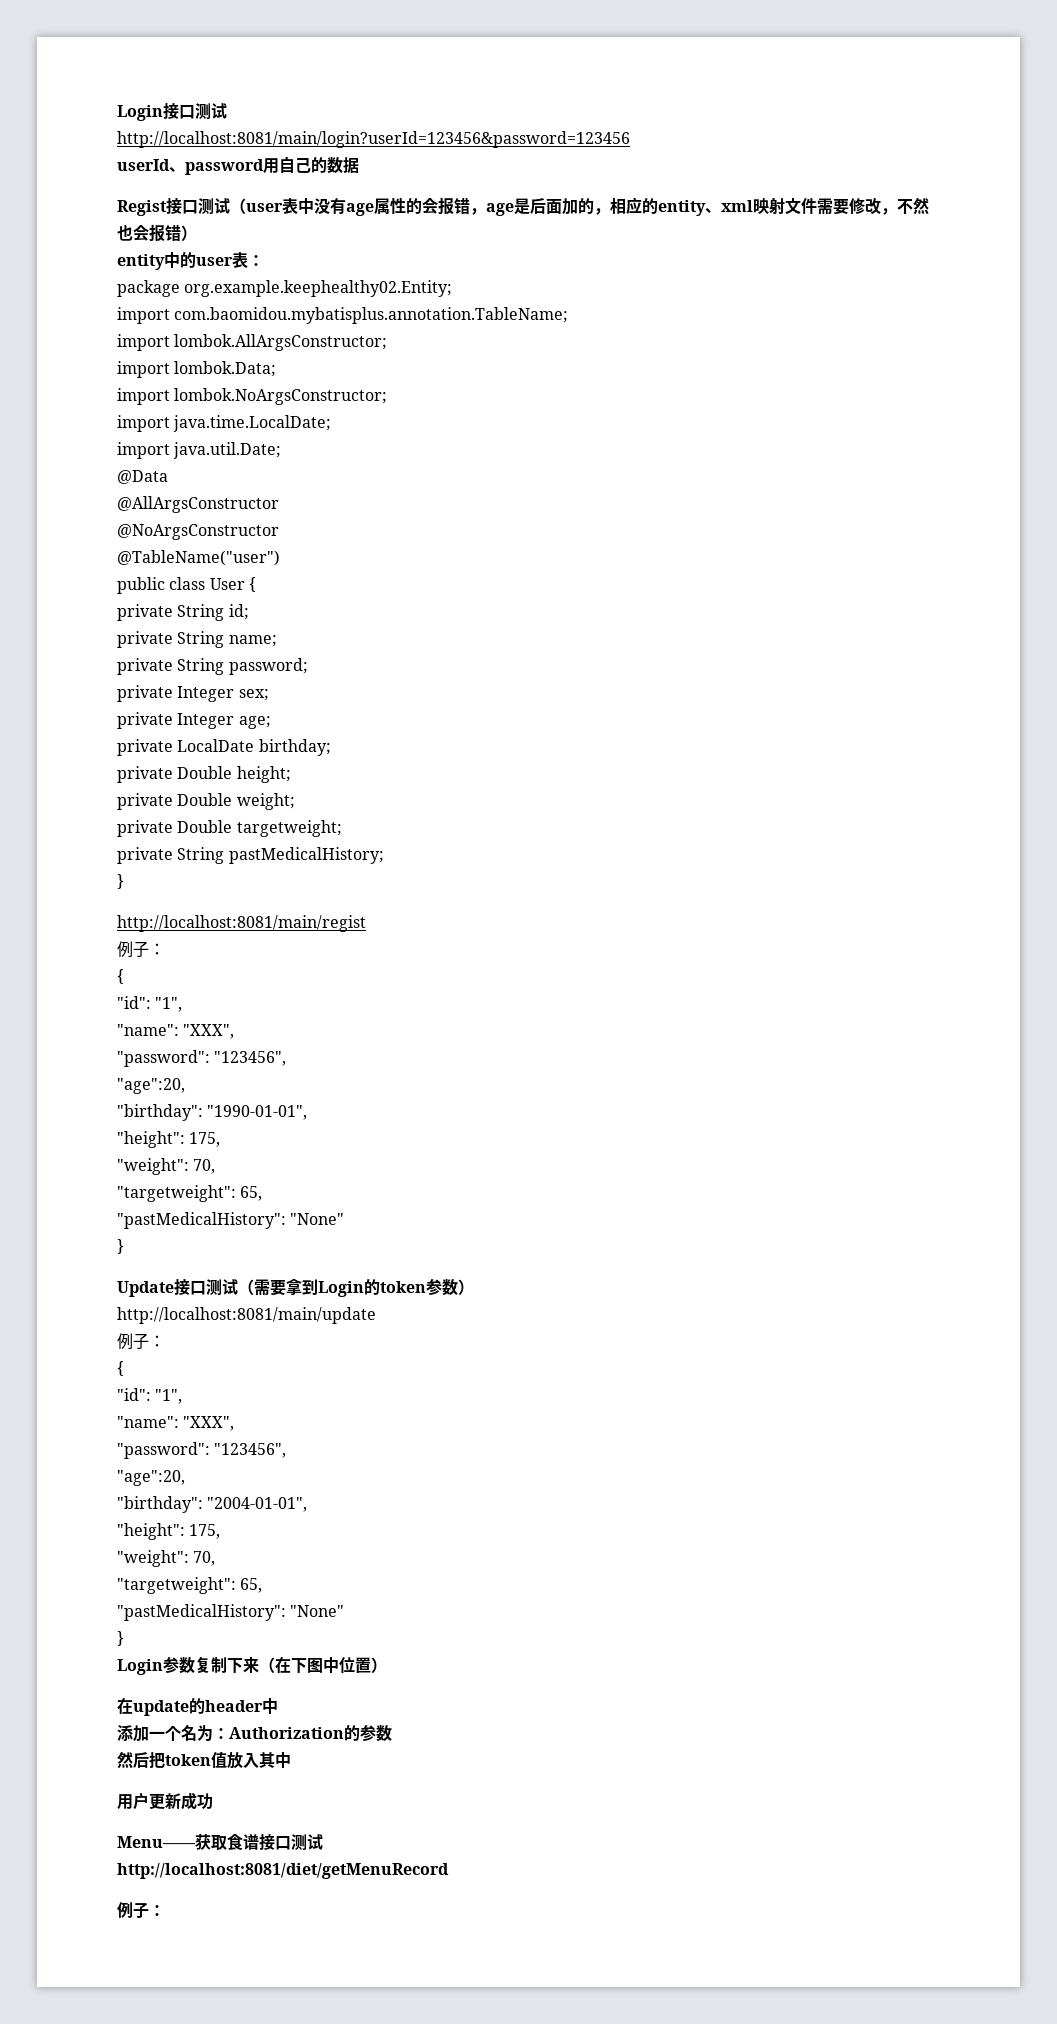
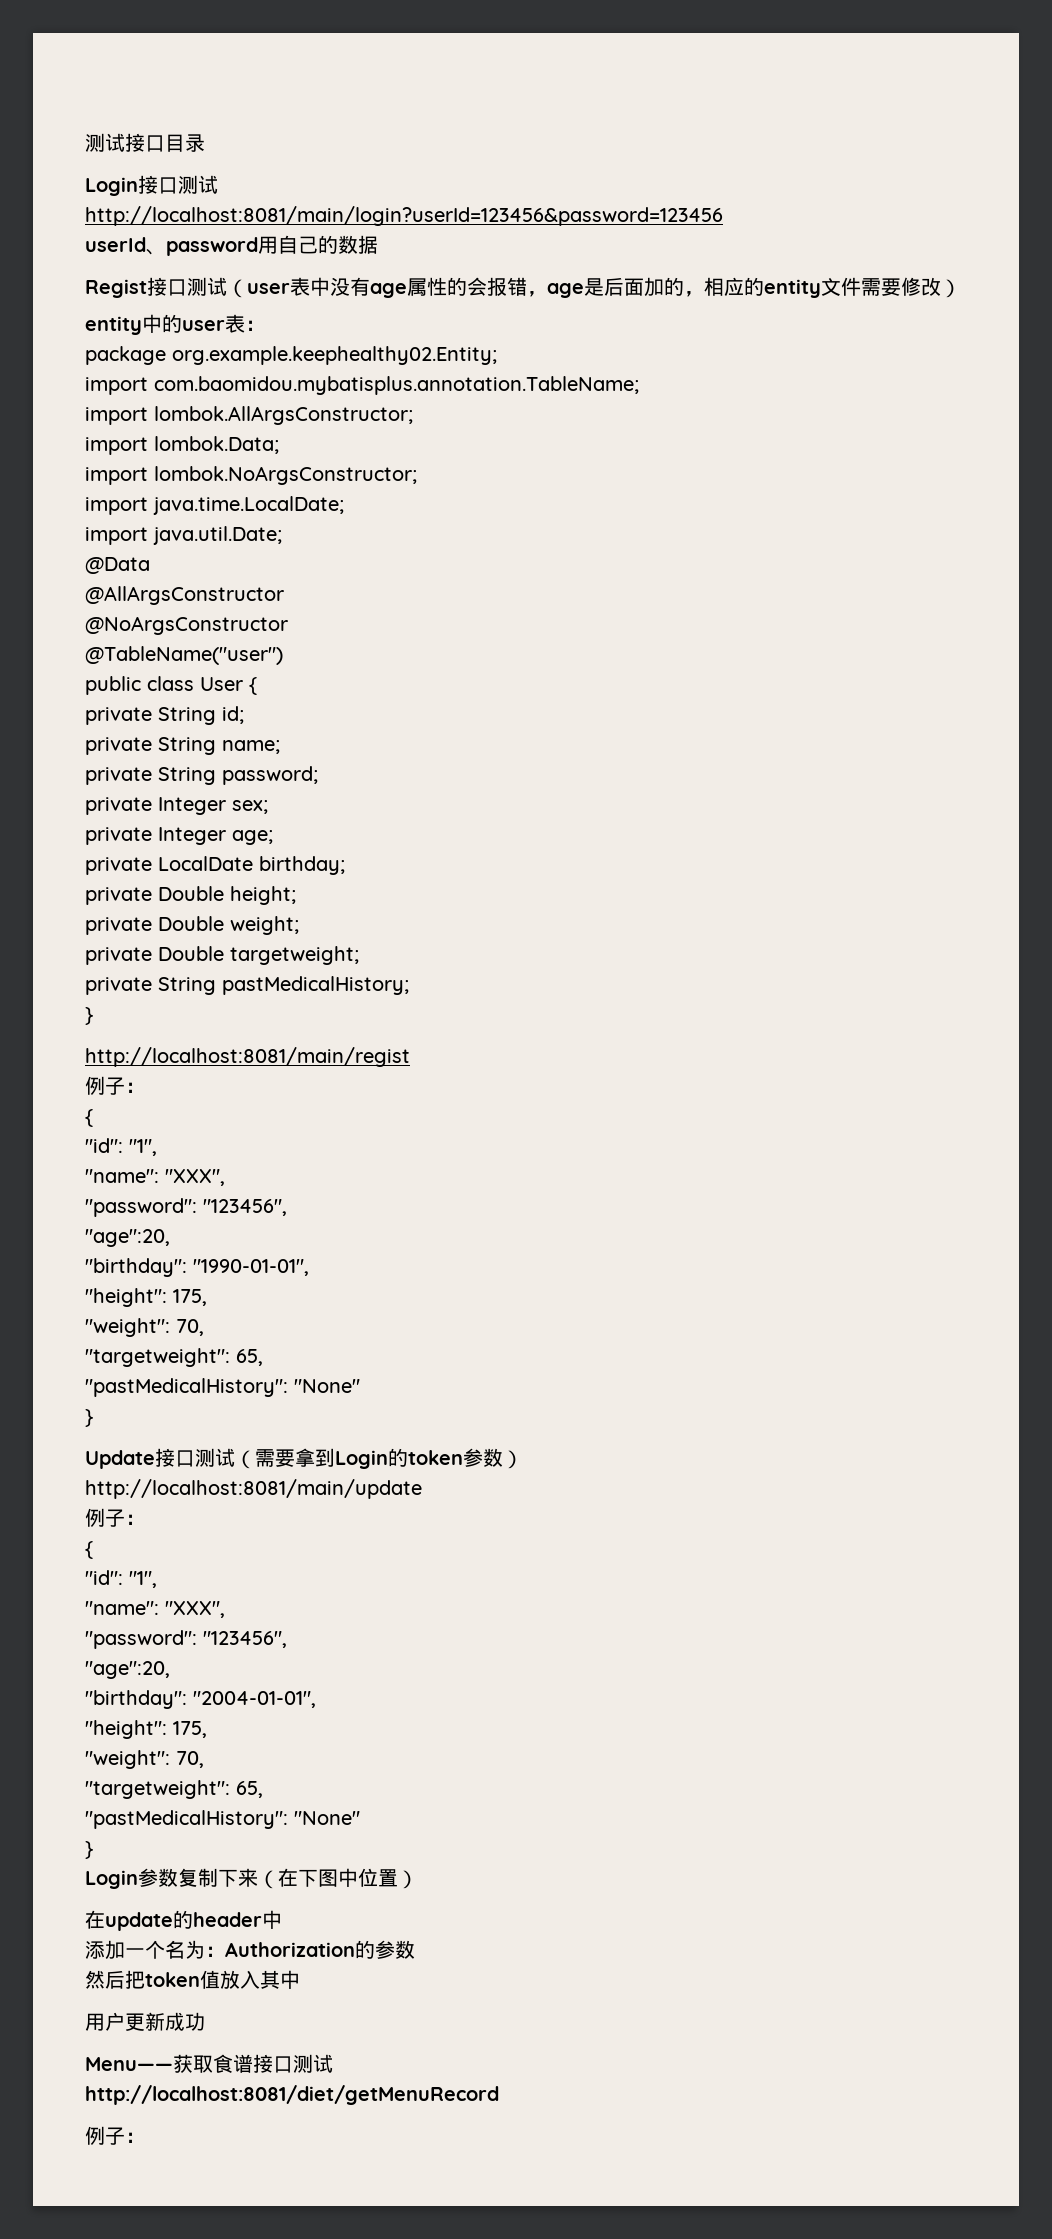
+ 测试接口目录
- Regist接口测试（user表中没有age属性的会报错，age是后面加的，相应的entity、xml映射文件需要修改，不然也会报错）
+ Regist接口测试（user表中没有age属性的会报错，age是后面加的，相应的entity文件需要修改）

